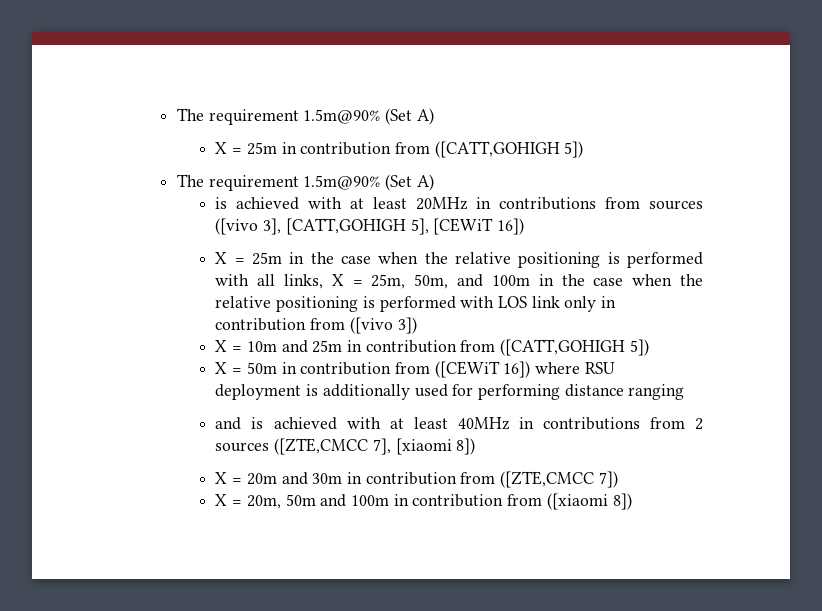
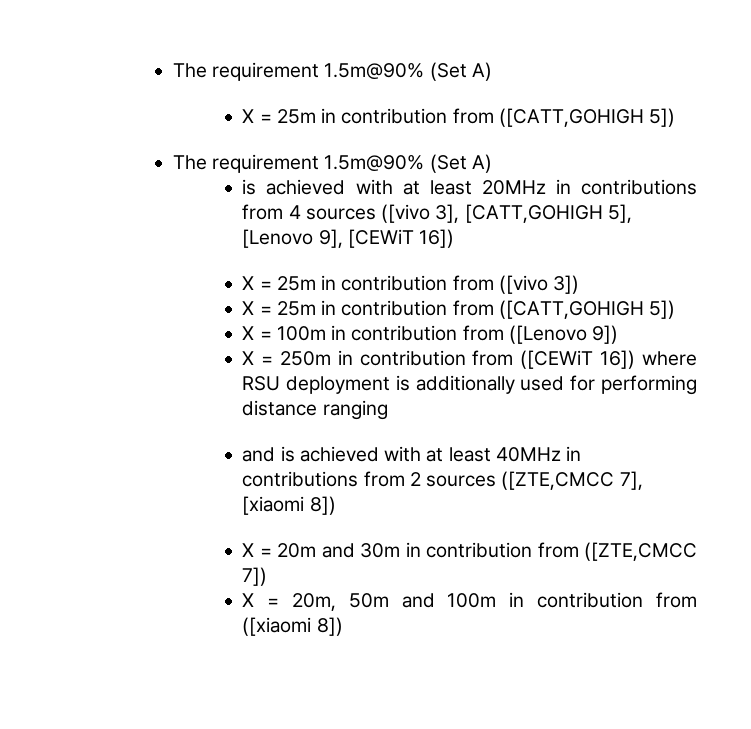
- is achieved with at least 20MHz in contributions from sources ([vivo 3], [CATT,GOHIGH 5], [CEWiT 16])
+ is achieved with at least 20MHz in contributions from 4 sources ([vivo 3], [CATT,GOHIGH 5], [Lenovo 9], [CEWiT 16])
- X = 25m in the case when the relative positioning is performed with all links, X = 25m, 50m, and 100m in the case when the relative positioning is performed with LOS link only in contribution from ([vivo 3])
- X = 10m and 25m in contribution from ([CATT,GOHIGH 5])
+ X = 25m in contribution from ([vivo 3])
+ X = 25m in contribution from ([CATT,GOHIGH 5])
- X = 50m in contribution from ([CEWiT 16]) where RSU deployment is additionally used for performing distance ranging
+ X = 100m in contribution from ([Lenovo 9])
+ X = 250m in contribution from ([CEWiT 16]) where RSU deployment is additionally used for performing distance ranging

